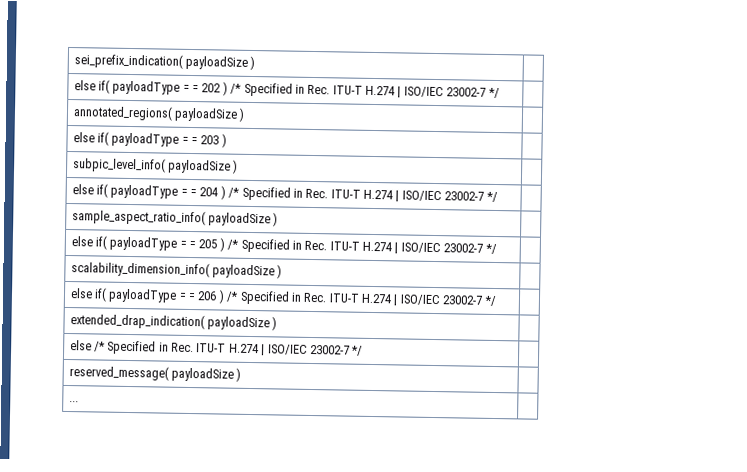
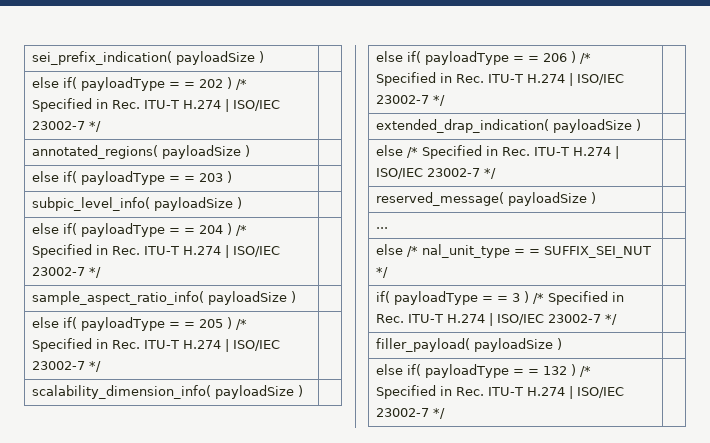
+ else /* nal_unit_type = = SUFFIX_SEI_NUT */ |
+ if( payloadType = = 3 ) /* Specified in Rec. ITU-T H.274 | ISO/IEC 23002-7 */ |
+ filler_payload( payloadSize ) |
+ else if( payloadType = = 132 ) /* Specified in Rec. ITU-T H.274 | ISO/IEC 23002-7 */ |

